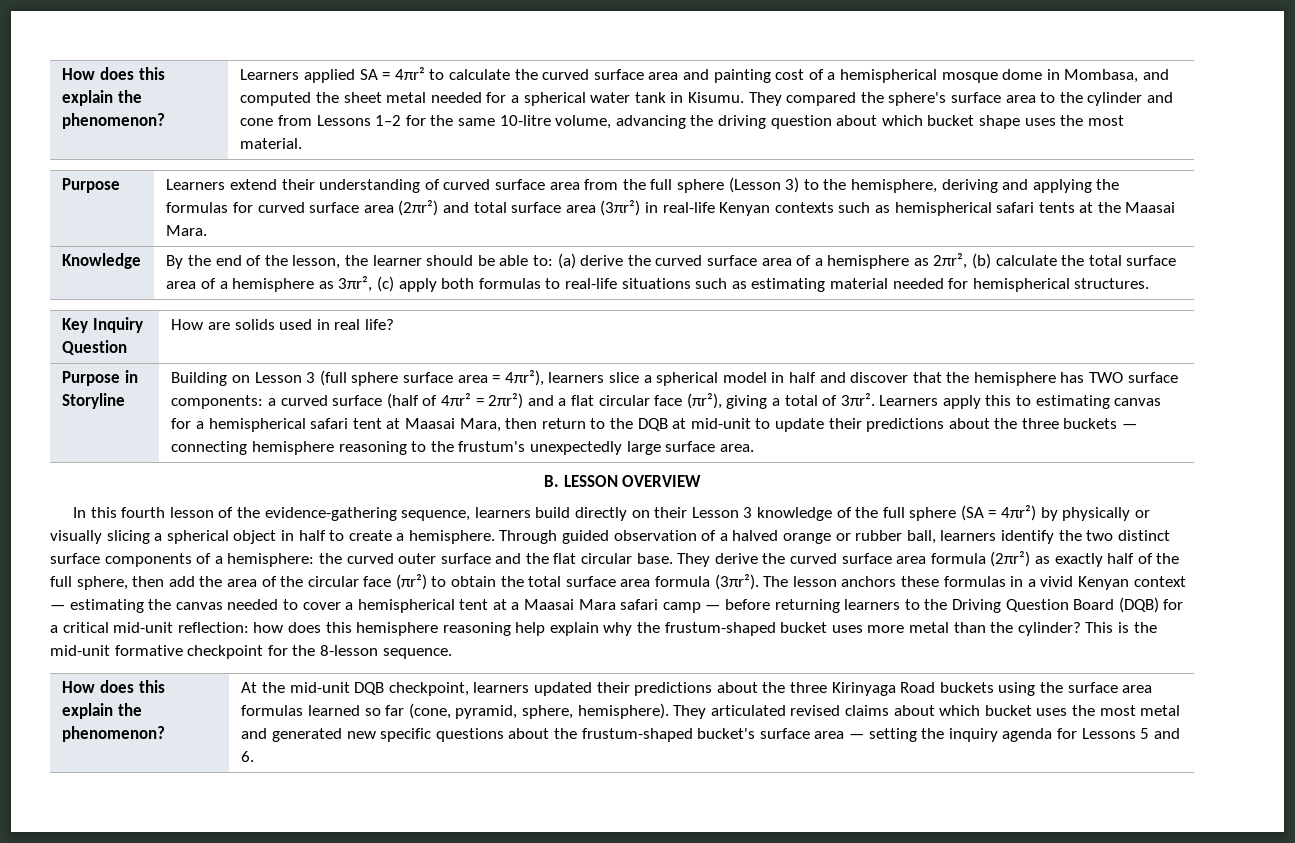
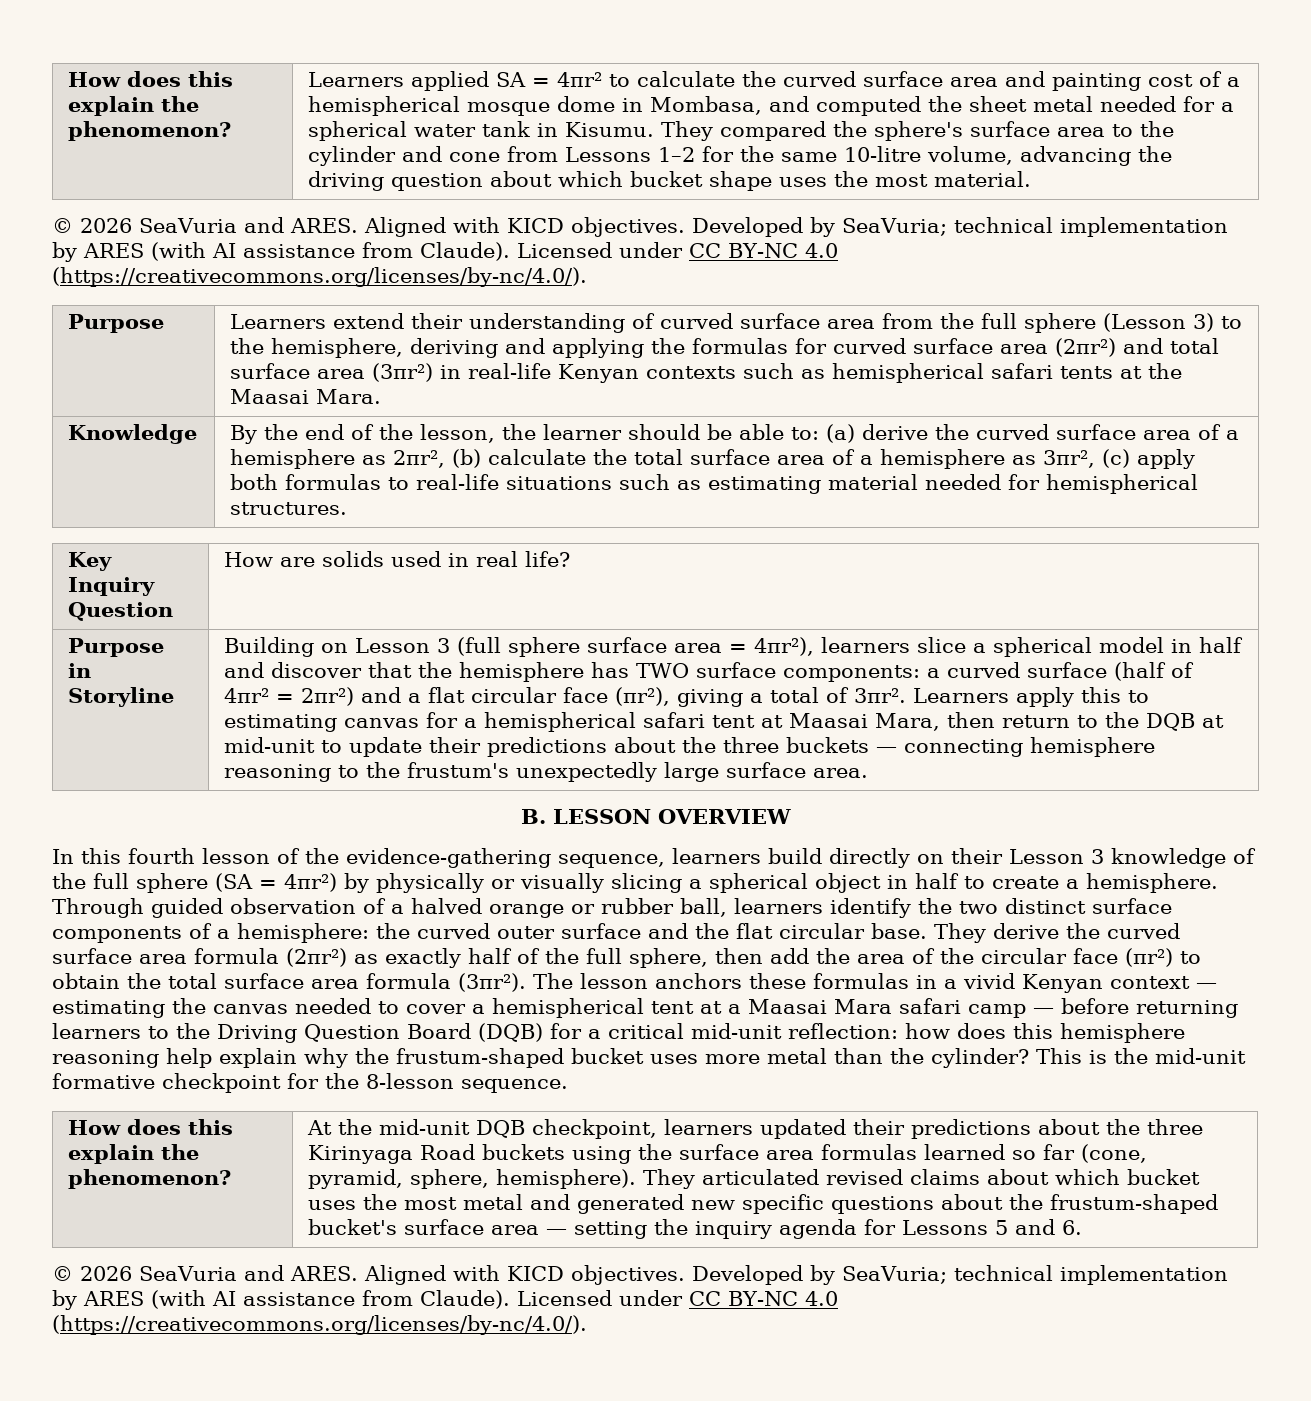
  They compared the sphere's surface area to the cylinder and cone from Lessons 1–2 for the same 10-litre volume, advancing the driving question about which bucket shape uses the most material.
+ © 2026 SeaVuria and ARES. Aligned with KICD objectives. Developed by SeaVuria; technical implementation by ARES (with AI assistance from Claude). Licensed under CC BY-NC 4.0 (https://creativecommons.org/licenses/by-nc/4.0/).
  They articulated revised claims about which bucket uses the most metal and generated new specific questions about the frustum-shaped bucket's surface area — setting the inquiry agenda for Lessons 5 and 6.
+ © 2026 SeaVuria and ARES. Aligned with KICD objectives. Developed by SeaVuria; technical implementation by ARES (with AI assistance from Claude). Licensed under CC BY-NC 4.0 (https://creativecommons.org/licenses/by-nc/4.0/).

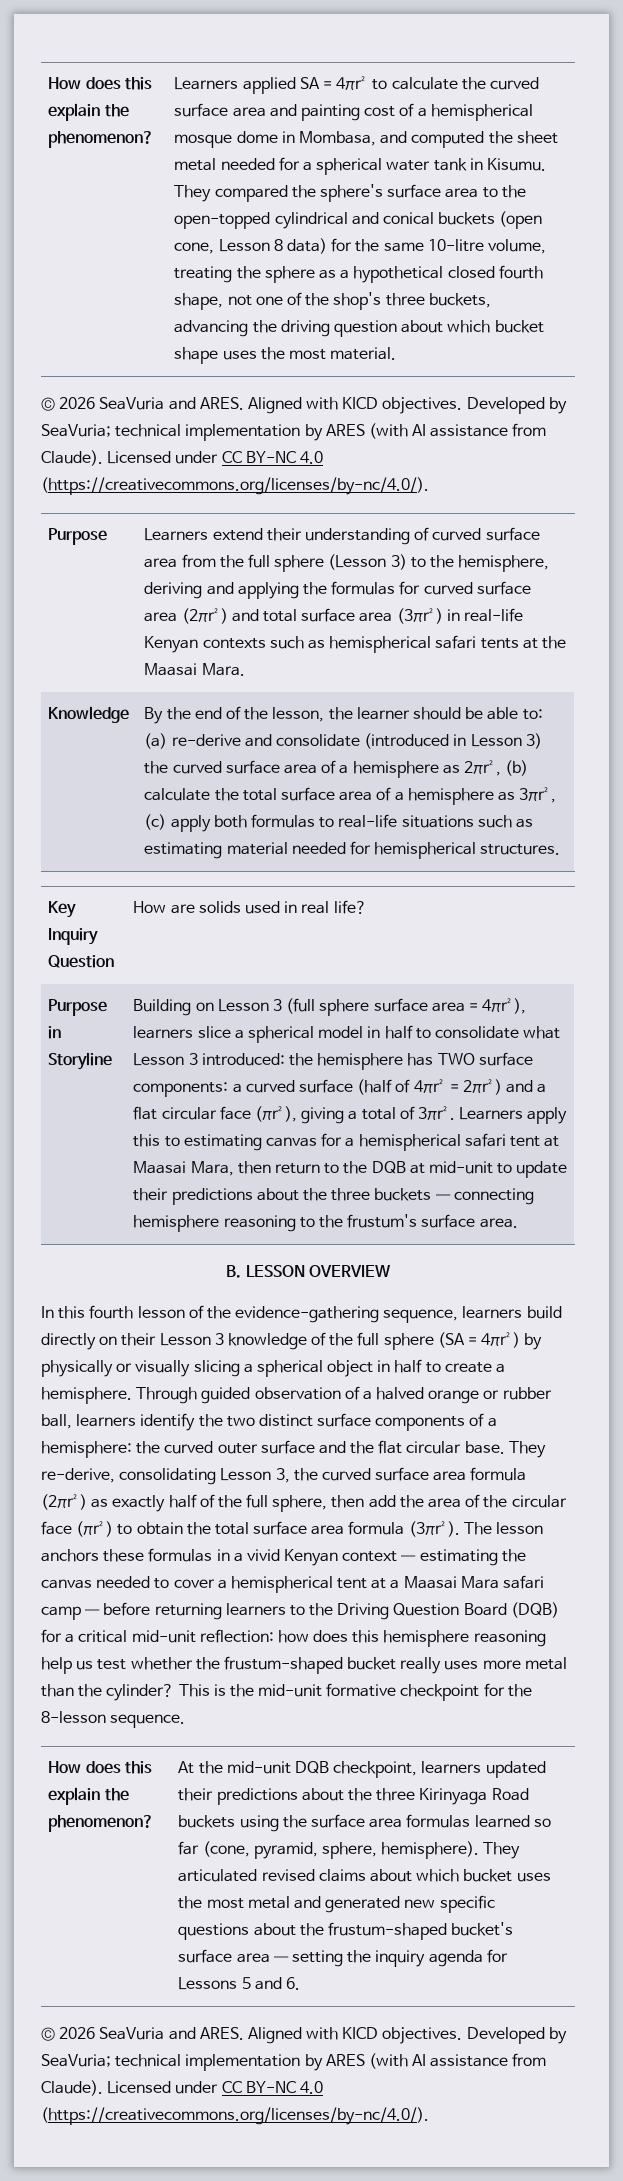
- They compared the sphere's surface area to the cylinder and cone from Lessons 1–2 for the same 10-litre volume, advancing the driving question about which bucket shape uses the most material.
+ They compared the sphere's surface area to the open-topped cylindrical and conical buckets (open cone, Lesson 8 data) for the same 10-litre volume, treating the sphere as a hypothetical closed fourth shape, not one of the shop's three buckets, advancing the driving question about which bucket shape uses the most material.
- By the end of the lesson, the learner should be able to: (a) derive the curved surface area of a hemisphere as 2πr², (b) calculate the total surface area of a hemisphere as 3πr², (c) apply both formulas to real-life situations such as estimating material needed for hemispherical structures.
+ By the end of the lesson, the learner should be able to: (a) re-derive and consolidate (introduced in Lesson 3) the curved surface area of a hemisphere as 2πr², (b) calculate the total surface area of a hemisphere as 3πr², (c) apply both formulas to real-life situations such as estimating material needed for hemispherical structures.
- Building on Lesson 3 (full sphere surface area = 4πr²), learners slice a spherical model in half and discover that the hemisphere has TWO surface components: a curved surface (half of 4πr² = 2πr²) and a flat circular face (πr²), giving a total of 3πr².
+ Building on Lesson 3 (full sphere surface area = 4πr²), learners slice a spherical model in half to consolidate what Lesson 3 introduced: the hemisphere has TWO surface components: a curved surface (half of 4πr² = 2πr²) and a flat circular face (πr²), giving a total of 3πr².
- Learners apply this to estimating canvas for a hemispherical safari tent at Maasai Mara, then return to the DQB at mid-unit to update their predictions about the three buckets — connecting hemisphere reasoning to the frustum's unexpectedly large surface area.
+ Learners apply this to estimating canvas for a hemispherical safari tent at Maasai Mara, then return to the DQB at mid-unit to update their predictions about the three buckets — connecting hemisphere reasoning to the frustum's surface area.
- They derive the curved surface area formula (2πr²) as exactly half of the full sphere, then add the area of the circular face (πr²) to obtain the total surface area formula (3πr²).
+ They re-derive, consolidating Lesson 3, the curved surface area formula (2πr²) as exactly half of the full sphere, then add the area of the circular face (πr²) to obtain the total surface area formula (3πr²).
- The lesson anchors these formulas in a vivid Kenyan context — estimating the canvas needed to cover a hemispherical tent at a Maasai Mara safari camp — before returning learners to the Driving Question Board (DQB) for a critical mid-unit reflection: how does this hemisphere reasoning help explain why the frustum-shaped bucket uses more metal than the cylinder?
+ The lesson anchors these formulas in a vivid Kenyan context — estimating the canvas needed to cover a hemispherical tent at a Maasai Mara safari camp — before returning learners to the Driving Question Board (DQB) for a critical mid-unit reflection: how does this hemisphere reasoning help us test whether the frustum-shaped bucket really uses more metal than the cylinder?

